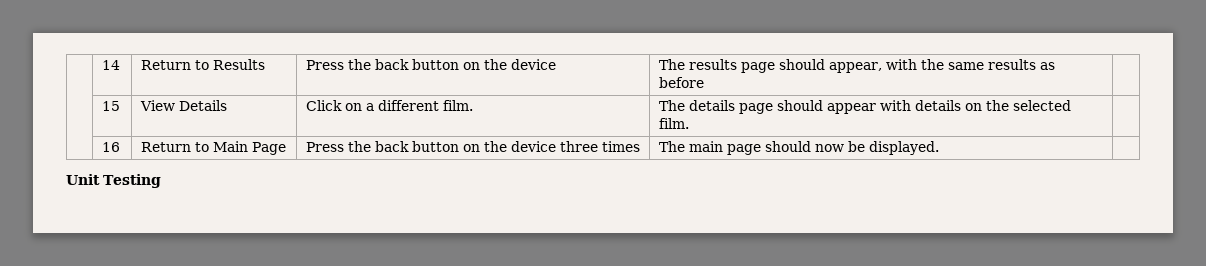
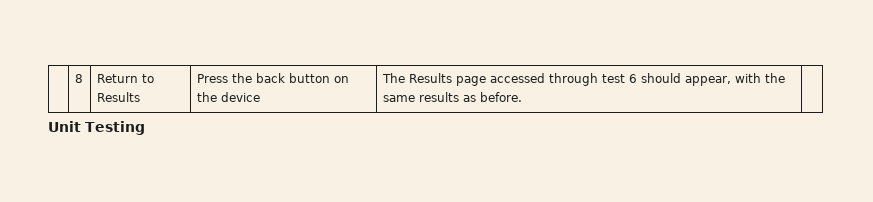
- | 14 | Return to Results | Press the back button on the device | The results page should appear, with the same results as before |
- | 15 | View Details | Click on a different film. | The details page should appear with details on the selected film. |
- | 16 | Return to Main Page | Press the back button on the device three times | The main page should now be displayed. |
+ | 8 | Return to Results | Press the back button on the device | The Results page accessed through test 6 should appear, with the same results as before. |

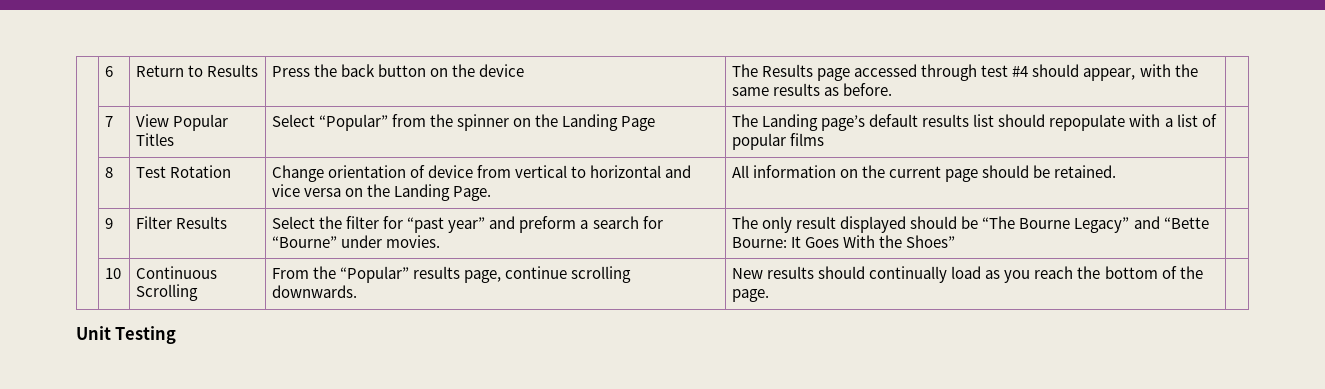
- | 8 | Return to Results | Press the back button on the device | The Results page accessed through test 6 should appear, with the same results as before. |
+ | 6 | Return to Results | Press the back button on the device | The Results page accessed through test #4 should appear, with the same results as before. |
+ | 7 | View Popular Titles | Select “Popular” from the spinner on the Landing Page | The Landing page’s default results list should repopulate with a list of popular films |
+ | 8 | Test Rotation | Change orientation of device from vertical to horizontal and vice versa on the Landing Page. | All information on the current page should be retained. |
+ | 9 | Filter Results | Select the filter for “past year” and preform a search for “Bourne” under movies. | The only result displayed should be “The Bourne Legacy” and “Bette Bourne: It Goes With the Shoes” |
+ | 10 | Continuous Scrolling | From the “Popular” results page, continue scrolling downwards. | New results should continually load as you reach the bottom of the page. |

